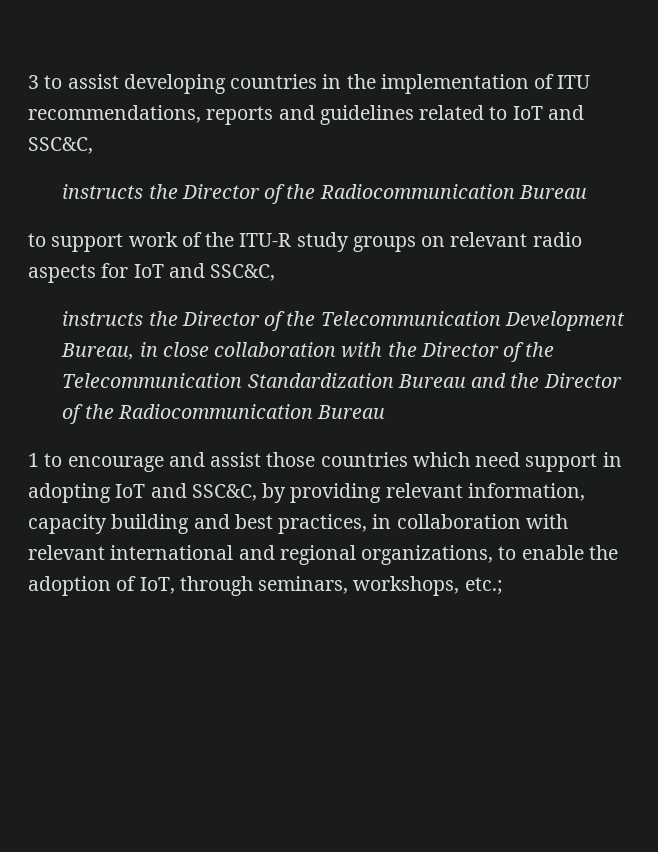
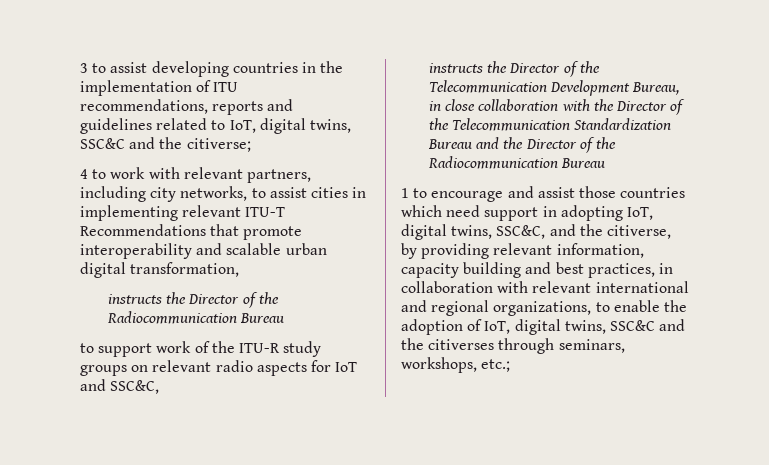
- 3 to assist developing countries in the implementation of ITU recommendations, reports and guidelines related to IoT and SSC&C,
+ 3 to assist developing countries in the implementation of ITU recommendations, reports and guidelines related to IoT, digital twins, SSC&C and the citiverse;
+ 4 to work with relevant partners, including city networks, to assist cities in implementing relevant ITU-T Recommendations that promote interoperability and scalable urban digital transformation,
- 1 to encourage and assist those countries which need support in adopting IoT and SSC&C, by providing relevant information, capacity building and best practices, in collaboration with relevant international and regional organizations, to enable the adoption of IoT, through seminars, workshops, etc.;
+ 1 to encourage and assist those countries which need support in adopting IoT, digital twins, SSC&C, and the citiverse, by providing relevant information, capacity building and best practices, in collaboration with relevant international and regional organizations, to enable the adoption of IoT, digital twins, SSC&C and the citiverses through seminars, workshops, etc.;

